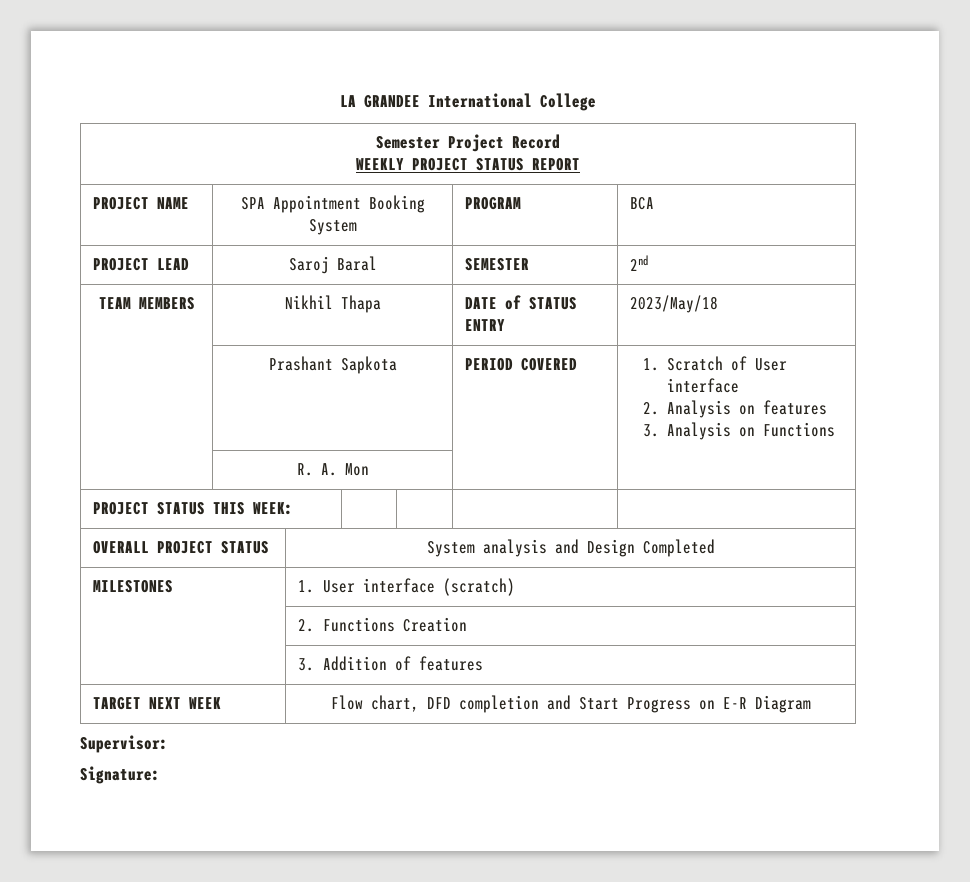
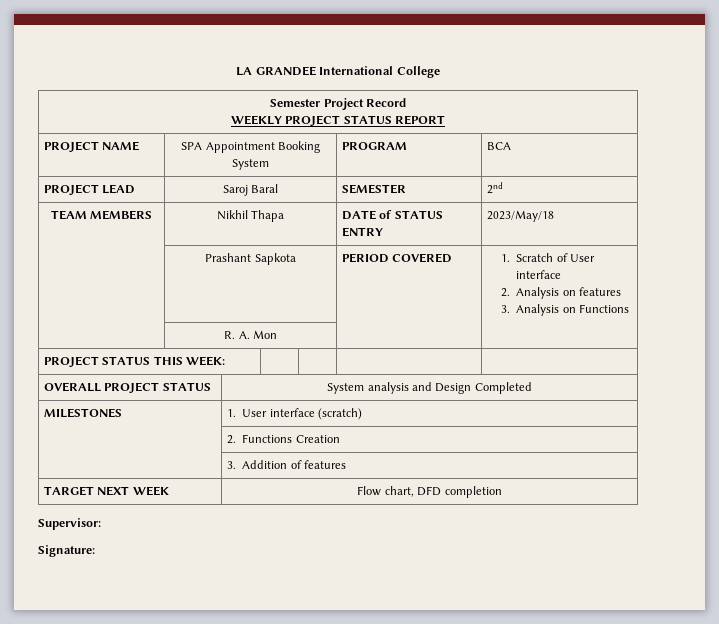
- TARGET NEXT WEEK | Flow chart, DFD completion and Start Progress on E-R Diagram
+ TARGET NEXT WEEK | Flow chart, DFD completion

